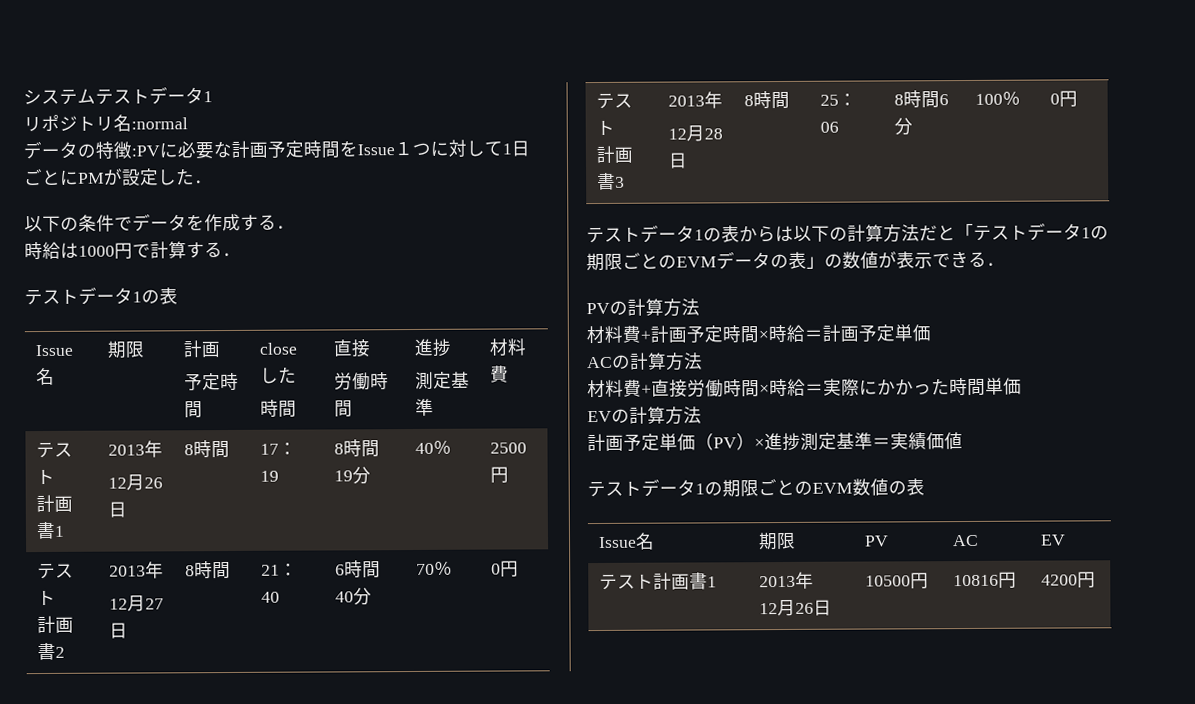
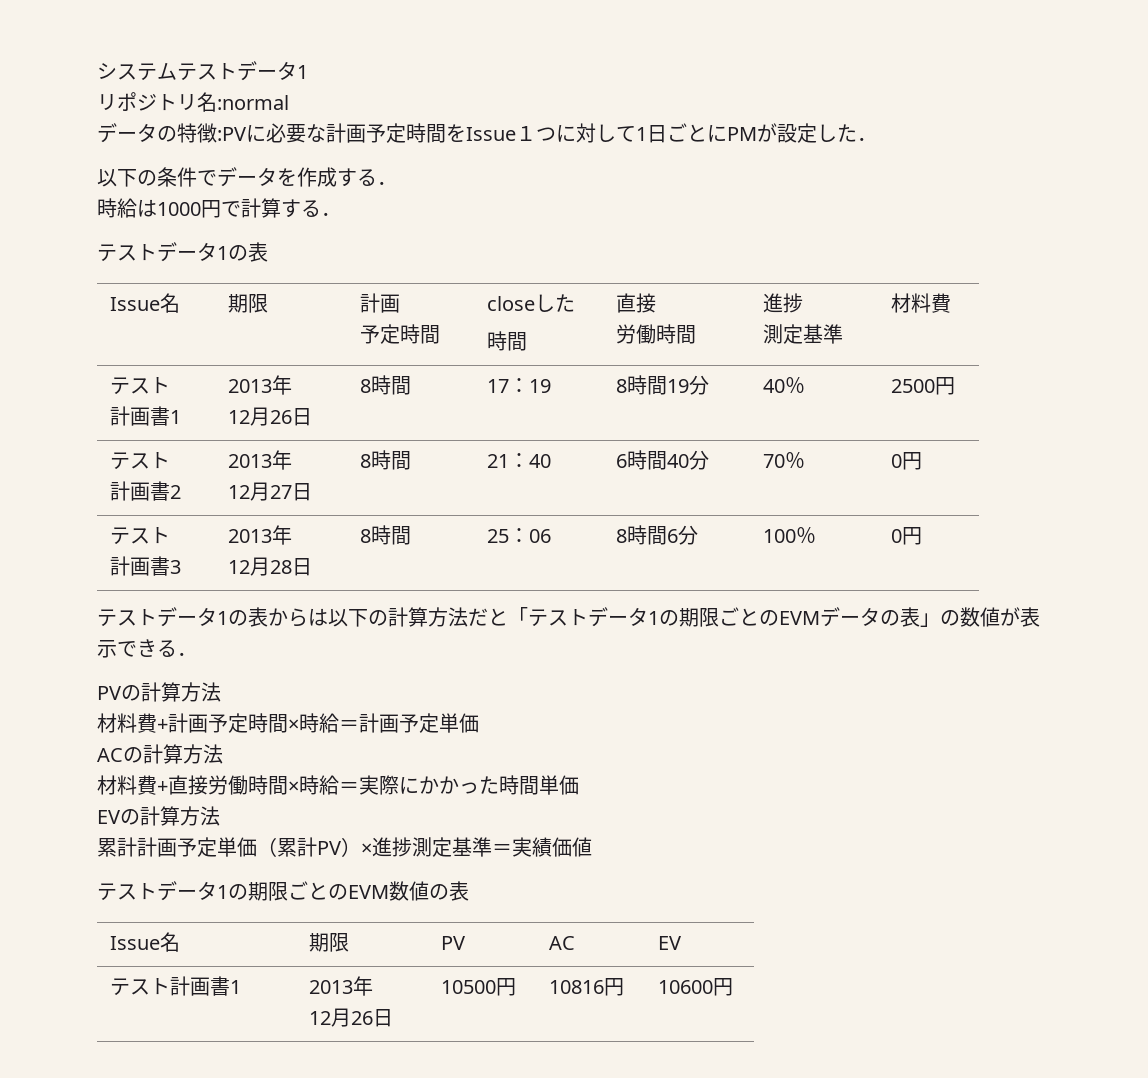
- 計画予定単価（PV）×進捗測定基準＝実績価値
+ 累計計画予定単価（累計PV）×進捗測定基準＝実績価値
  テスト計画書1 | 2013年
- 12月26日 | 10500円 | 10816円 | 4200円
+ 12月26日 | 10500円 | 10816円 | 10600円

